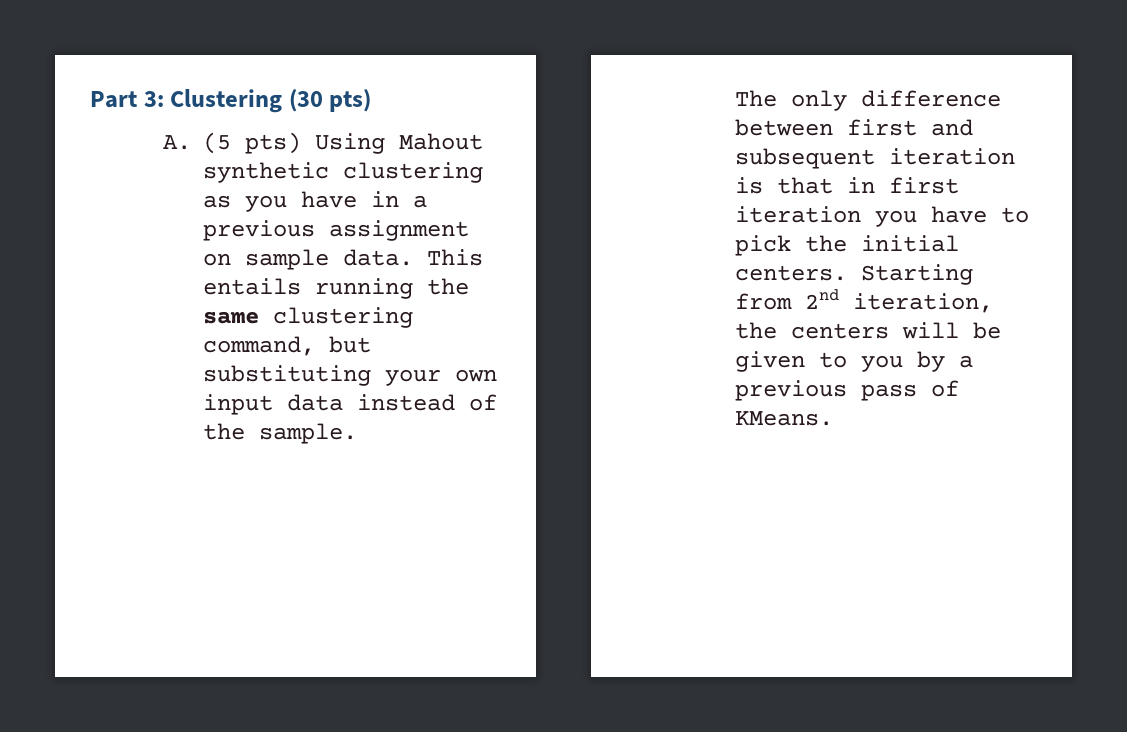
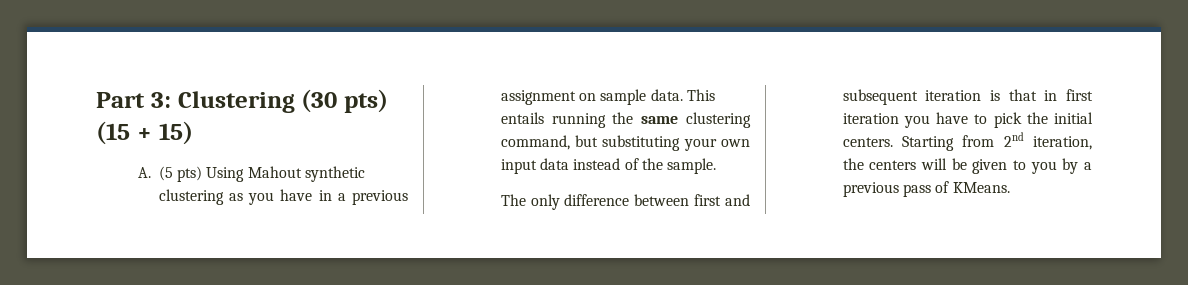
- Part 3: Clustering (30 pts)
+ Part 3: Clustering (30 pts) (15 + 15)

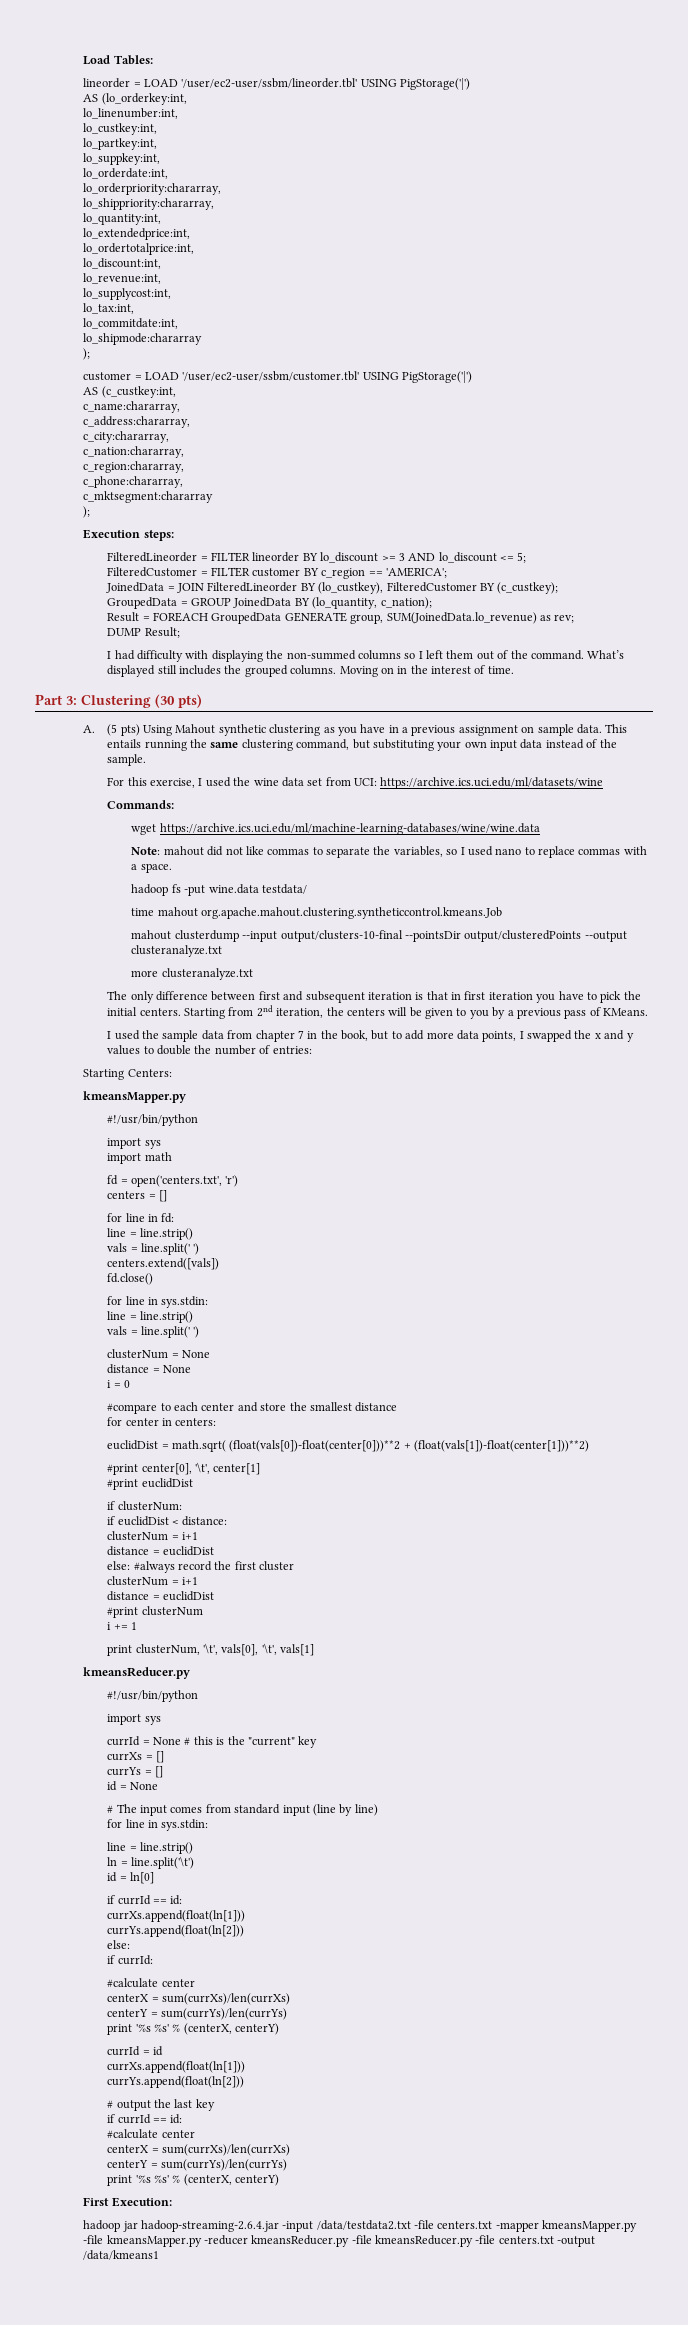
+ Load Tables:
+ lineorder = LOAD '/user/ec2-user/ssbm/lineorder.tbl' USING PigStorage('|')
+ AS (lo_orderkey:int,
+ lo_linenumber:int,
+ lo_custkey:int,
+ lo_partkey:int,
+ lo_suppkey:int,
+ lo_orderdate:int,
+ lo_orderpriority:chararray,
+ lo_shippriority:chararray,
+ lo_quantity:int,
+ lo_extendedprice:int,
+ lo_ordertotalprice:int,
+ lo_discount:int,
+ lo_revenue:int,
+ lo_supplycost:int,
+ lo_tax:int,
+ lo_commitdate:int,
+ lo_shipmode:chararray
+ );
+ customer = LOAD '/user/ec2-user/ssbm/customer.tbl' USING PigStorage('|')
+ AS (c_custkey:int,
+ c_name:chararray,
+ c_address:chararray,
+ c_city:chararray,
+ c_nation:chararray,
+ c_region:chararray,
+ c_phone:chararray,
+ c_mktsegment:chararray
+ );
+ Execution steps:
+ FilteredLineorder = FILTER lineorder BY lo_discount >= 3 AND lo_discount <= 5;
+ FilteredCustomer = FILTER customer BY c_region == 'AMERICA';
+ JoinedData = JOIN FilteredLineorder BY (lo_custkey), FilteredCustomer BY (c_custkey);
+ GroupedData = GROUP JoinedData BY (lo_quantity, c_nation);
+ Result = FOREACH GroupedData GENERATE group, SUM(JoinedData.lo_revenue) as rev;
+ DUMP Result;
+ I had difficulty with displaying the non-summed columns so I left them out of the command. What’s displayed still includes the grouped columns. Moving on in the interest of time.
- Part 3: Clustering (30 pts) (15 + 15)
+ Part 3: Clustering (30 pts)
+ For this exercise, I used the wine data set from UCI: https://archive.ics.uci.edu/ml/datasets/wine
+ Commands:
+ wget https://archive.ics.uci.edu/ml/machine-learning-databases/wine/wine.data
+ Note: mahout did not like commas to separate the variables, so I used nano to replace commas with a space.
+ hadoop fs -put wine.data testdata/
+ time mahout org.apache.mahout.clustering.syntheticcontrol.kmeans.Job
+ mahout clusterdump --input output/clusters-10-final --pointsDir output/clusteredPoints --output clusteranalyze.txt
+ more clusteranalyze.txt
+ I used the sample data from chapter 7 in the book, but to add more data points, I swapped the x and y values to double the number of entries:
+ Starting Centers:
+ kmeansMapper.py
+ #!/usr/bin/python
+ import sys
+ import math
+ fd = open('centers.txt', 'r')
+ centers = []
+ for line in fd:
+ line = line.strip()
+ vals = line.split(' ')
+ centers.extend([vals])
+ fd.close()
+ for line in sys.stdin:
+ line = line.strip()
+ vals = line.split(' ')
+ clusterNum = None
+ distance = None
+ i = 0
+ #compare to each center and store the smallest distance
+ for center in centers:
+ euclidDist = math.sqrt( (float(vals[0])-float(center[0]))**2 + (float(vals[1])-float(center[1]))**2)
+ #print center[0], '\t', center[1]
+ #print euclidDist
+ if clusterNum:
+ if euclidDist < distance:
+ clusterNum = i+1
+ distance = euclidDist
+ else: #always record the first cluster
+ clusterNum = i+1
+ distance = euclidDist
+ #print clusterNum
+ i += 1
+ print clusterNum, '\t', vals[0], '\t', vals[1]
+ kmeansReducer.py
+ #!/usr/bin/python
+ import sys
+ currId = None # this is the "current" key
+ currXs = []
+ currYs = []
+ id = None
+ # The input comes from standard input (line by line)
+ for line in sys.stdin:
+ line = line.strip()
+ ln = line.split('\t')
+ id = ln[0]
+ if currId == id:
+ currXs.append(float(ln[1]))
+ currYs.append(float(ln[2]))
+ else:
+ if currId:
+ #calculate center
+ centerX = sum(currXs)/len(currXs)
+ centerY = sum(currYs)/len(currYs)
+ print '%s %s' % (centerX, centerY)
+ currId = id
+ currXs.append(float(ln[1]))
+ currYs.append(float(ln[2]))
+ # output the last key
+ if currId == id:
+ #calculate center
+ centerX = sum(currXs)/len(currXs)
+ centerY = sum(currYs)/len(currYs)
+ print '%s %s' % (centerX, centerY)
+ First Execution:
+ hadoop jar hadoop-streaming-2.6.4.jar -input /data/testdata2.txt -file centers.txt -mapper kmeansMapper.py -file kmeansMapper.py -reducer kmeansReducer.py -file kmeansReducer.py -file centers.txt -output /data/kmeans1

